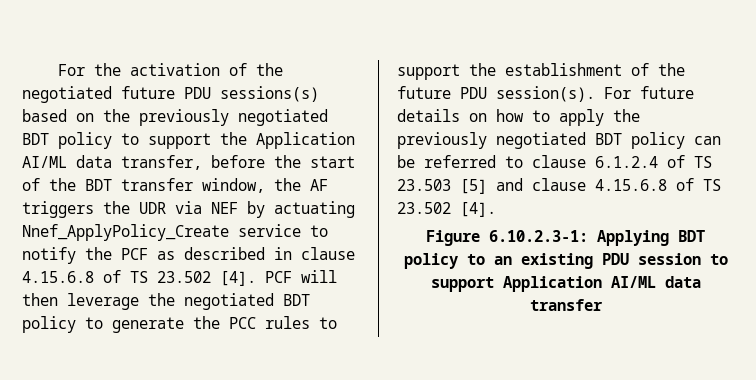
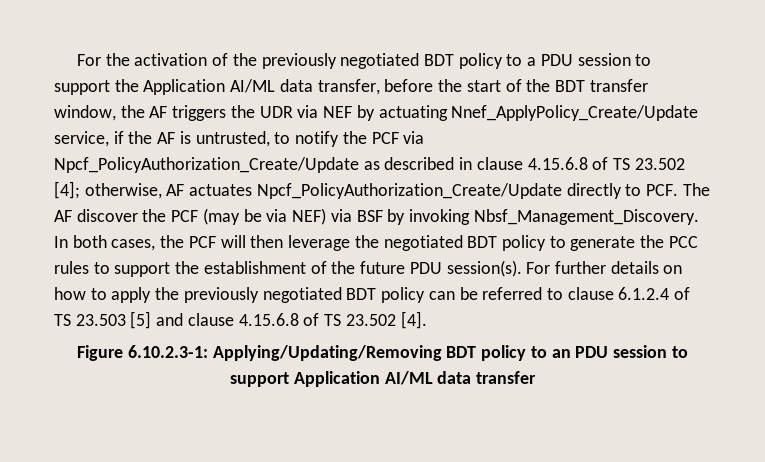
- For the activation of the negotiated future PDU sessions(s) based on the previously negotiated BDT policy to support the Application AI/ML data transfer, before the start of the BDT transfer window, the AF triggers the UDR via NEF by actuating Nnef_ApplyPolicy_Create service to notify the PCF as described in clause 4.15.6.8 of TS 23.502 [4]. PCF will then leverage the negotiated BDT policy to generate the PCC rules to support the establishment of the future PDU session(s).
+ For the activation of the previously negotiated BDT policy to a PDU session to support the Application AI/ML data transfer, before the start of the BDT transfer window, the AF triggers the UDR via NEF by actuating Nnef_ApplyPolicy_Create/Update service, if the AF is untrusted, to notify the PCF via Npcf_PolicyAuthorization_Create/Update as described in clause 4.15.6.8 of TS 23.502 [4]; otherwise, AF actuates Npcf_PolicyAuthorization_Create/Update directly to PCF. The AF discover the PCF (may be via NEF) via BSF by invoking Nbsf_Management_Discovery. In both cases, the PCF will then leverage the negotiated BDT policy to generate the PCC rules to support the establishment of the future PDU session(s).
- For future details on how to apply the previously negotiated BDT policy can be referred to clause 6.1.2.4 of TS 23.503 [5] and clause 4.15.6.8 of TS 23.502 [4].
+ For further details on how to apply the previously negotiated BDT policy can be referred to clause 6.1.2.4 of TS 23.503 [5] and clause 4.15.6.8 of TS 23.502 [4].
- Figure 6.10.2.3-1: Applying BDT policy to an existing PDU session to support Application AI/ML data transfer
+ Figure 6.10.2.3-1: Applying/Updating/Removing BDT policy to an PDU session to support Application AI/ML data transfer

